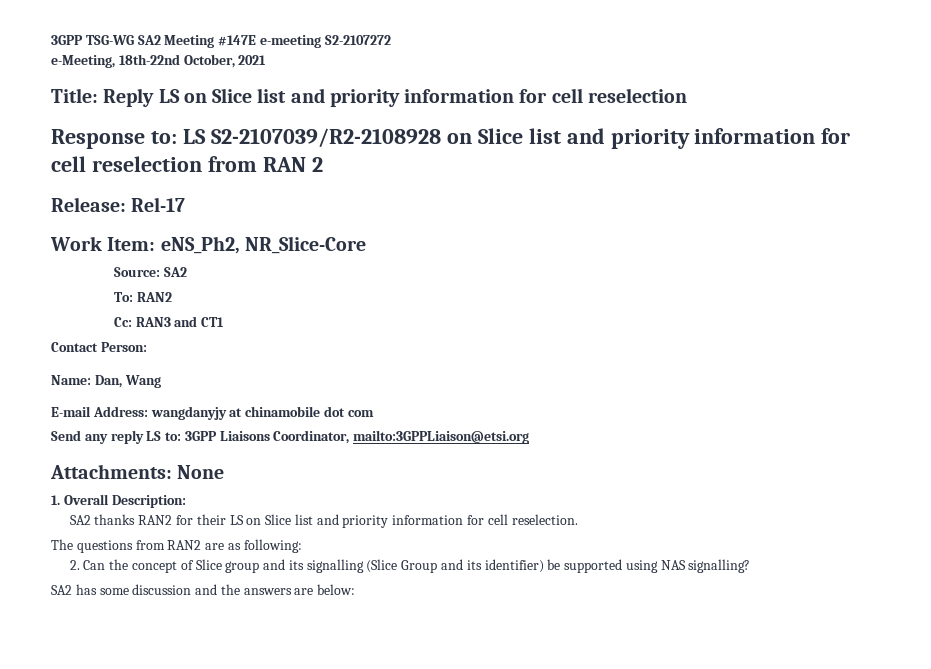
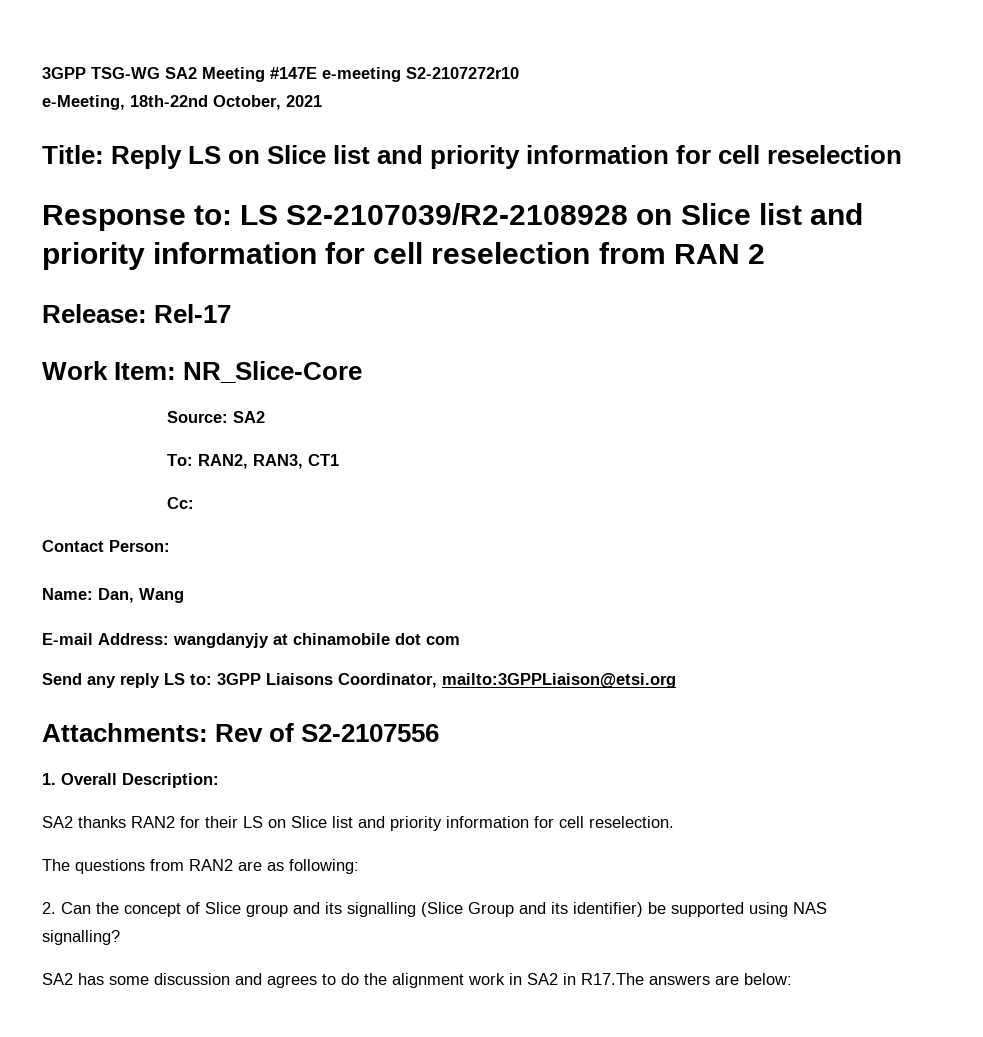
- 3GPP TSG-WG SA2 Meeting #147E e-meeting S2-2107272
+ 3GPP TSG-WG SA2 Meeting #147E e-meeting S2-2107272r10
- Work Item: eNS_Ph2, NR_Slice-Core
+ Work Item: NR_Slice-Core
- To: RAN2
- Cc: RAN3 and CT1
+ To: RAN2, RAN3, CT1
+ Cc:
- Attachments: None
+ Attachments: Rev of S2-2107556
- SA2 has some discussion and the answers are below:
+ SA2 has some discussion and agrees to do the alignment work in SA2 in R17.The answers are below:

